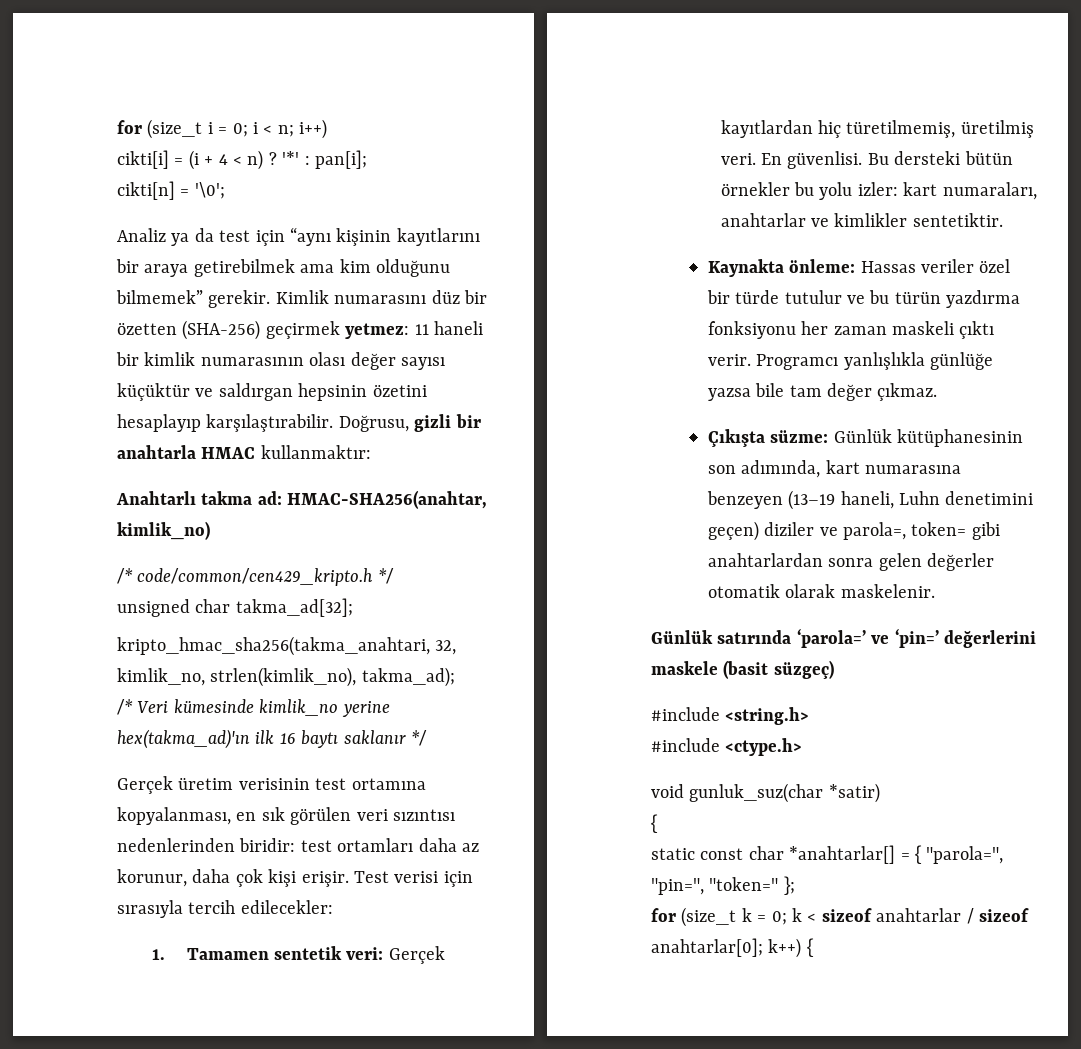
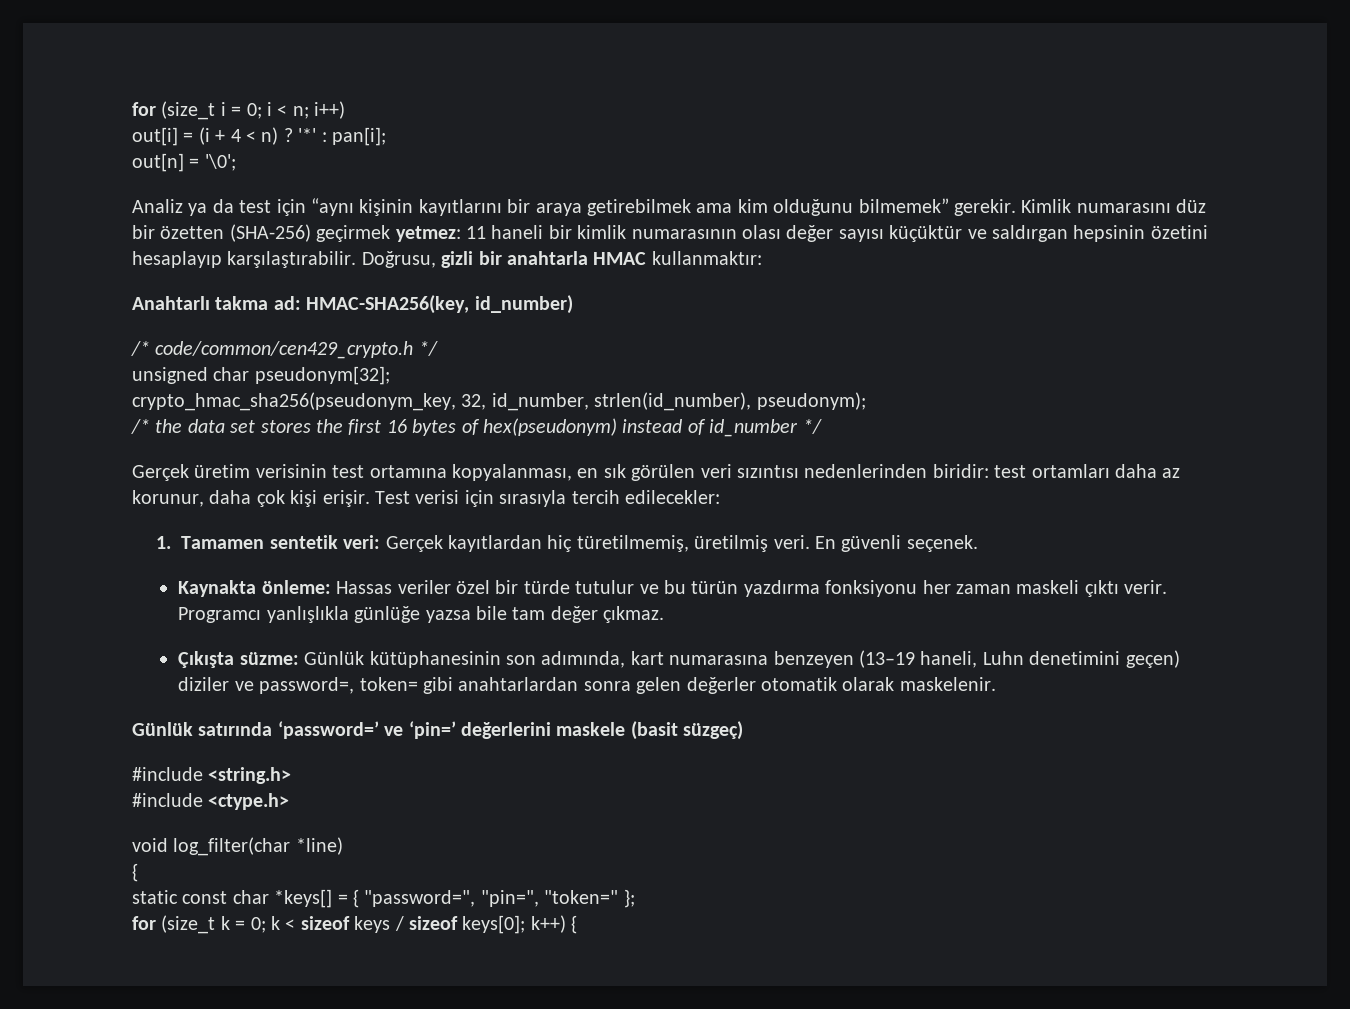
- cikti[i] = (i + 4 < n) ?
+ out[i] = (i + 4 < n) ?
- cikti[n] = '\0';
+ out[n] = '\0';
- Anahtarlı takma ad: HMAC-SHA256(anahtar, kimlik_no)
- /* code/common/cen429_kripto.h */
+ Anahtarlı takma ad: HMAC-SHA256(key, id_number)
+ /* code/common/cen429_crypto.h */
- unsigned char takma_ad[32];
- kripto_hmac_sha256(takma_anahtari, 32, kimlik_no, strlen(kimlik_no), takma_ad);
- /* Veri kümesinde kimlik_no yerine hex(takma_ad)'ın ilk 16 baytı saklanır */
+ unsigned char pseudonym[32];
+ crypto_hmac_sha256(pseudonym_key, 32, id_number, strlen(id_number), pseudonym);
+ /* the data set stores the first 16 bytes of hex(pseudonym) instead of id_number */
- En güvenlisi. Bu dersteki bütün örnekler bu yolu izler: kart numaraları, anahtarlar ve kimlikler sentetiktir.
+ En güvenli seçenek.
- Çıkışta süzme: Günlük kütüphanesinin son adımında, kart numarasına benzeyen (13–19 haneli, Luhn denetimini geçen) diziler ve parola=, token= gibi anahtarlardan sonra gelen değerler otomatik olarak maskelenir.
+ Çıkışta süzme: Günlük kütüphanesinin son adımında, kart numarasına benzeyen (13–19 haneli, Luhn denetimini geçen) diziler ve password=, token= gibi anahtarlardan sonra gelen değerler otomatik olarak maskelenir.
- Günlük satırında ‘parola=’ ve ‘pin=’ değerlerini maskele (basit süzgeç)
+ Günlük satırında ‘password=’ ve ‘pin=’ değerlerini maskele (basit süzgeç)
- void gunluk_suz(char *satir)
+ void log_filter(char *line)
- static const char *anahtarlar[] = { "parola=", "pin=", "token=" };
+ static const char *keys[] = { "password=", "pin=", "token=" };
- for (size_t k = 0; k < sizeof anahtarlar / sizeof anahtarlar[0]; k++) {
+ for (size_t k = 0; k < sizeof keys / sizeof keys[0]; k++) {

